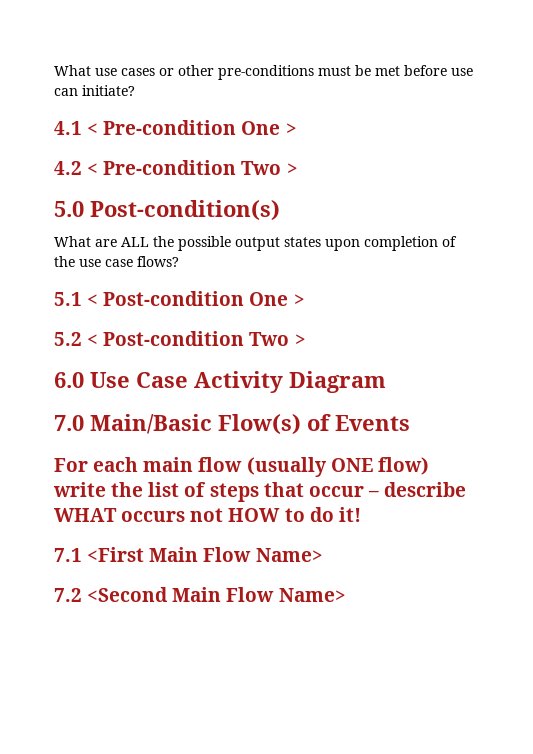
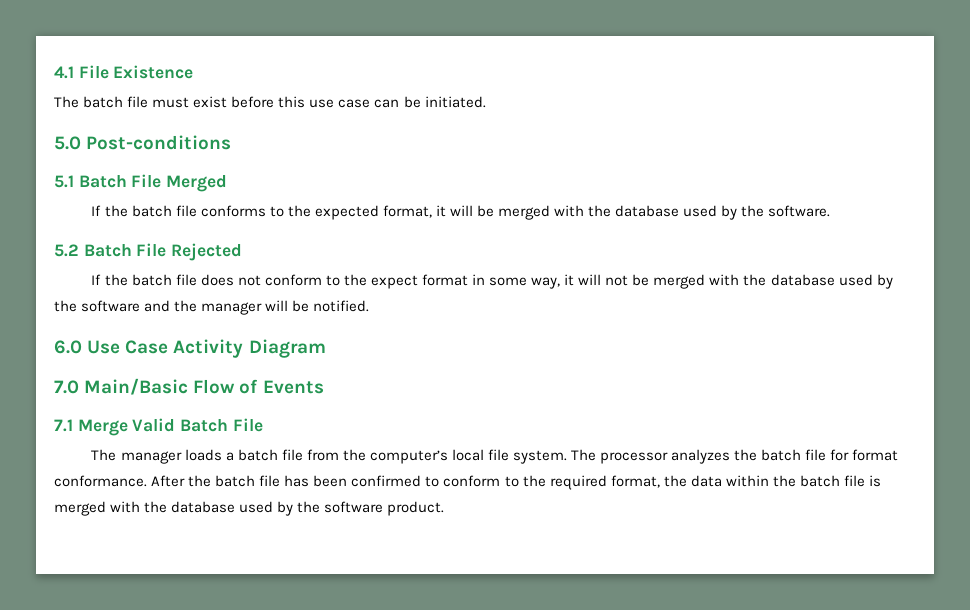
- What use cases or other pre-conditions must be met before use can initiate?
- 4.1 < Pre-condition One >
- 4.2 < Pre-condition Two >
- 5.0 Post-condition(s)
- What are ALL the possible output states upon completion of the use case flows?
- 5.1 < Post-condition One >
- 5.2 < Post-condition Two >
+ 4.1 File Existence
+ The batch file must exist before this use case can be initiated.
+ 5.0 Post-conditions
+ 5.1 Batch File Merged
+ If the batch file conforms to the expected format, it will be merged with the database used by the software.
+ 5.2 Batch File Rejected
+ If the batch file does not conform to the expect format in some way, it will not be merged with the database used by the software and the manager will be notified.
- 7.0 Main/Basic Flow(s) of Events
+ 7.0 Main/Basic Flow of Events
- For each main flow (usually ONE flow) write the list of steps that occur – describe WHAT occurs not HOW to do it!
- 7.1 <First Main Flow Name>
- 7.2 <Second Main Flow Name>
+ 7.1 Merge Valid Batch File
+ The manager loads a batch file from the computer’s local file system. The processor analyzes the batch file for format conformance. After the batch file has been confirmed to conform to the required format, the data within the batch file is merged with the database used by the software product.

